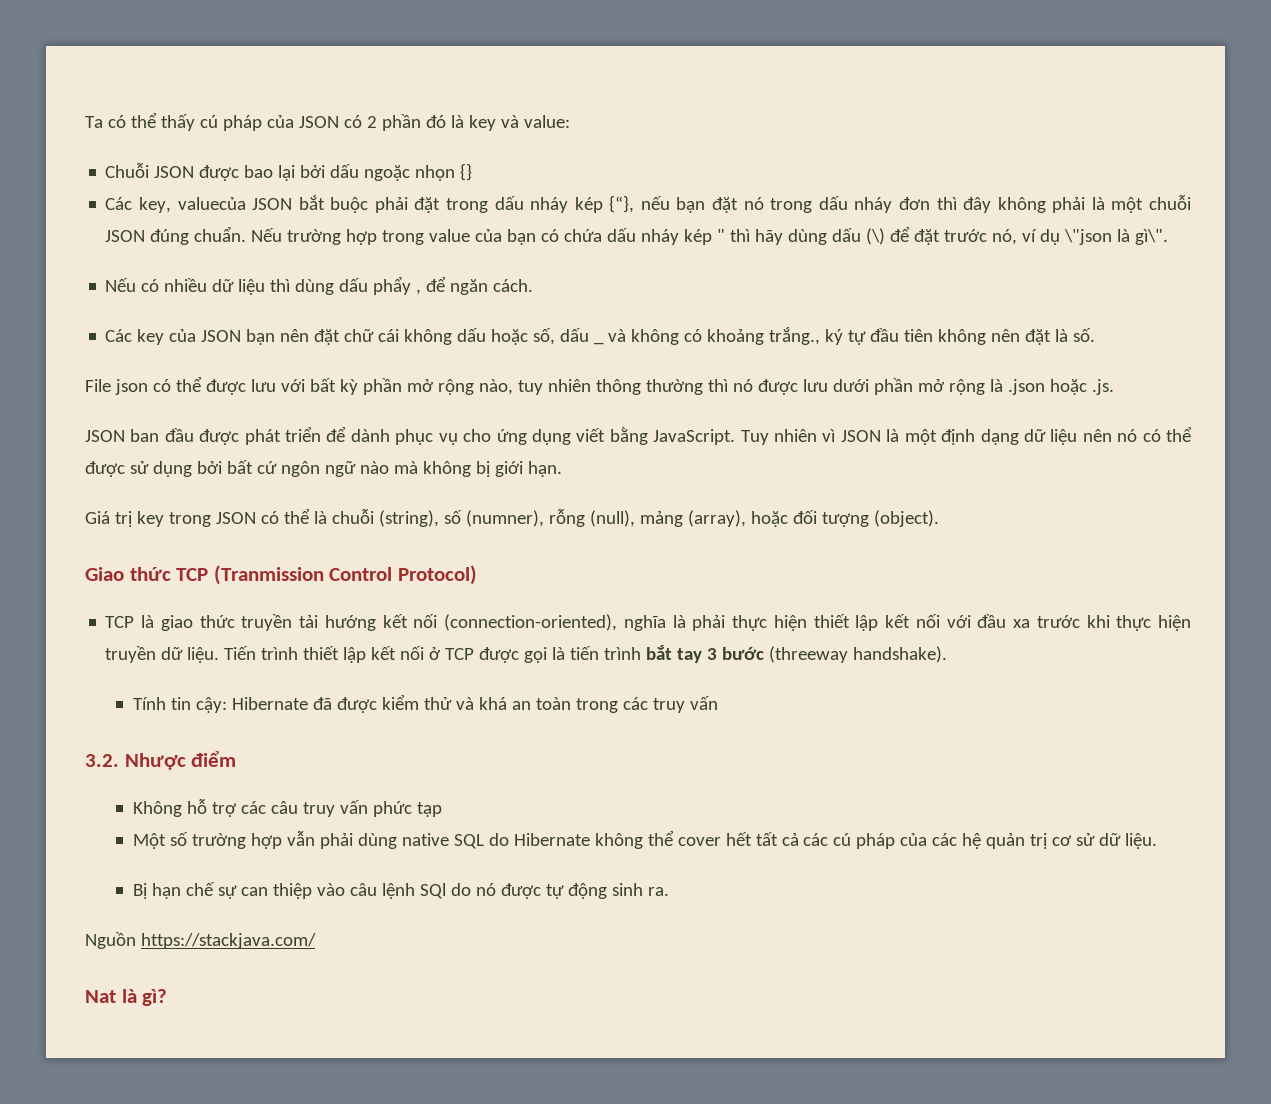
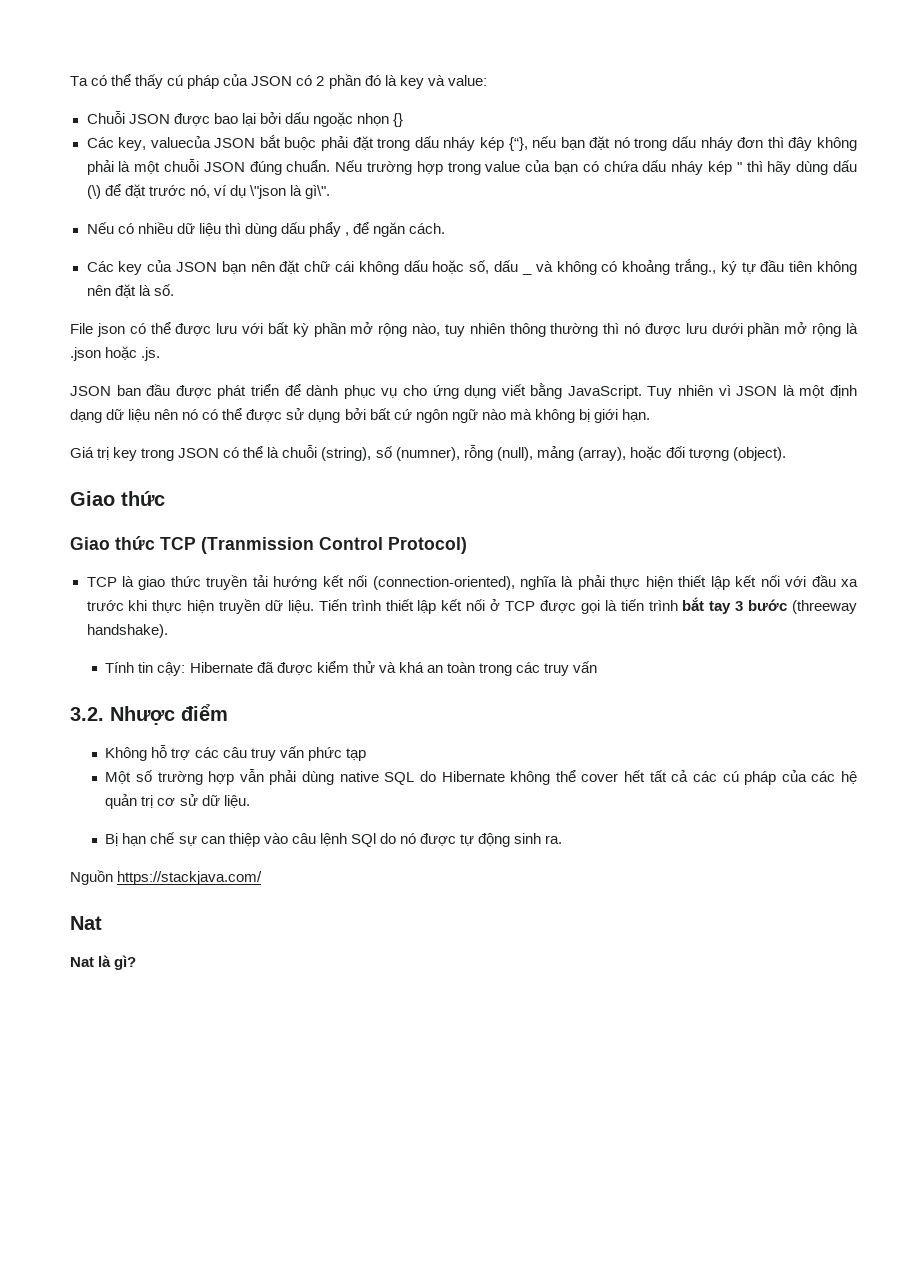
  Giá trị key trong JSON có thể là chuỗi (string), số (numner), rỗng (null), mảng (array), hoặc đối tượng (object).
+ Giao thức
  Nguồn https://stackjava.com/
+ Nat

